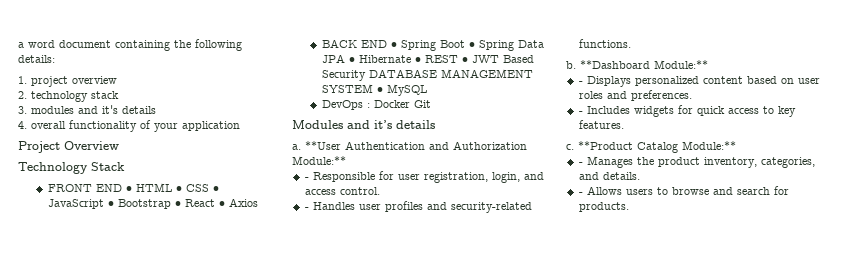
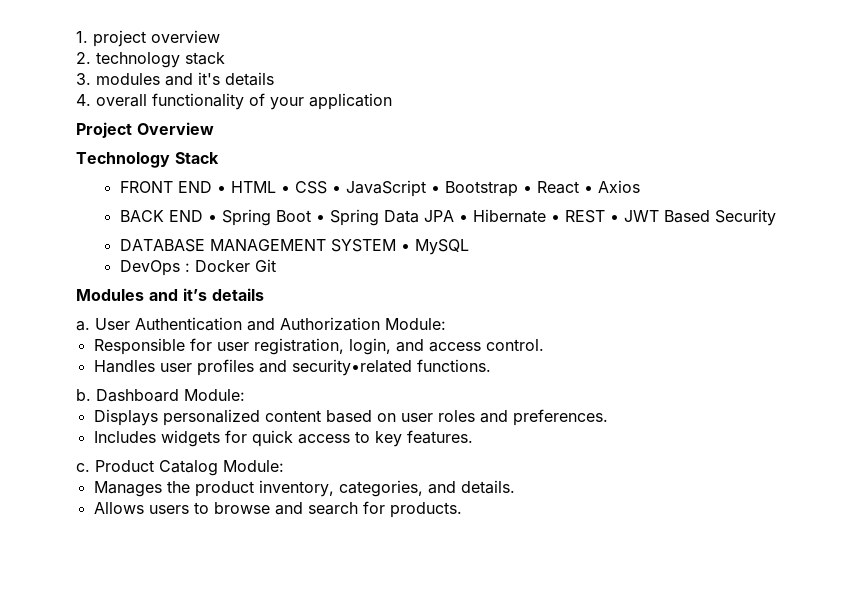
- a word document containing the following details:
- BACK END • Spring Boot • Spring Data JPA • Hibernate • REST • JWT Based Security DATABASE MANAGEMENT SYSTEM • MySQL
+ BACK END • Spring Boot • Spring Data JPA • Hibernate • REST • JWT Based Security
+ DATABASE MANAGEMENT SYSTEM • MySQL
- **User Authentication and Authorization Module:**
- - Responsible for user registration, login, and access control.
+ User Authentication and Authorization Module:
+ Responsible for user registration, login, and access control.
- - Handles user profiles and security-related functions.
+ Handles user profiles and security•related functions.
- **Dashboard Module:**
- - Displays personalized content based on user roles and preferences.
+ Dashboard Module:
+ Displays personalized content based on user roles and preferences.
- - Includes widgets for quick access to key features.
+ Includes widgets for quick access to key features.
- **Product Catalog Module:**
- - Manages the product inventory, categories, and details.
+ Product Catalog Module:
+ Manages the product inventory, categories, and details.
- - Allows users to browse and search for products.
+ Allows users to browse and search for products.

